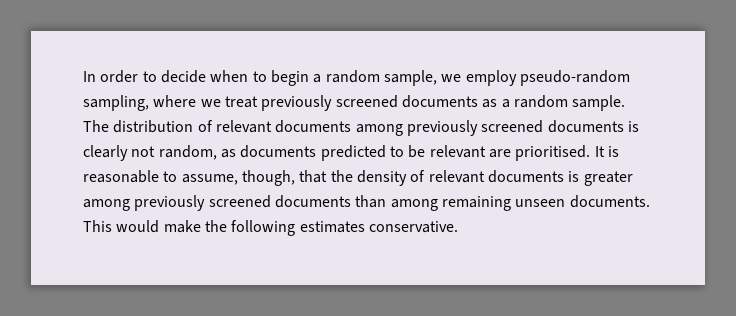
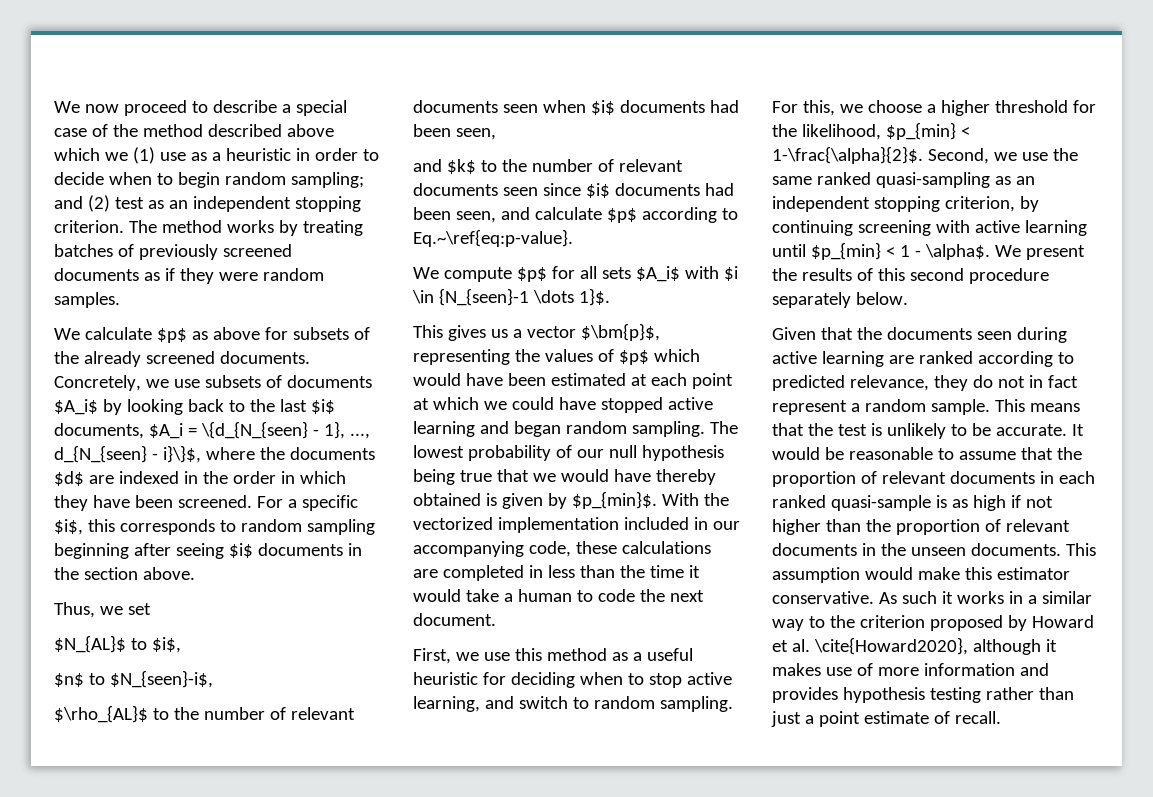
- In order to decide when to begin a random sample, we employ pseudo-random sampling, where we treat previously screened documents as a random sample. The distribution of relevant documents among previously screened documents is clearly not random, as documents predicted to be relevant are prioritised. It is reasonable to assume, though, that the density of relevant documents is greater among previously screened documents than among remaining unseen documents.
+ We now proceed to describe a special case of the method described above which we (1) use as a heuristic in order to decide when to begin random sampling; and (2) test as an independent stopping criterion. The method works by treating batches of previously screened documents as if they were random samples.
+ We calculate $p$ as above for subsets of the already screened documents. Concretely, we use subsets of documents $A_i$ by looking back to the last $i$ documents, $A_i = \{d_{N_{seen} - 1}, ..., d_{N_{seen} - i}\}$, where the documents $d$ are indexed in the order in which they have been screened. For a specific $i$, this corresponds to random sampling beginning after seeing $i$ documents in the section above.
+ Thus, we set
+ $N_{AL}$ to $i$,
+ $n$ to $N_{seen}-i$,
+ $\rho_{AL}$ to the number of relevant documents seen when $i$ documents had been seen,
+ and $k$ to the number of relevant documents seen since $i$ documents had been seen, and calculate $p$ according to Eq.~\ref{eq:p-value}.
+ We compute $p$ for all sets $A_i$ with $i \in {N_{seen}-1 \dots 1}$.
+ This gives us a vector $\bm{p}$, representing the values of $p$ which would have been estimated at each point at which we could have stopped active learning and began random sampling. The lowest probability of our null hypothesis being true that we would have thereby obtained is given by $p_{min}$. With the vectorized implementation included in our accompanying code, these calculations are completed in less than the time it would take a human to code the next document.
+ First, we use this method as a useful heuristic for deciding when to stop active learning, and switch to random sampling. For this, we choose a higher threshold for the likelihood, $p_{min} < 1-\frac{\alpha}{2}$. Second, we use the same ranked quasi-sampling as an independent stopping criterion, by continuing screening with active learning until $p_{min} < 1 - \alpha$. We present the results of this second procedure separately below.
+ Given that the documents seen during active learning are ranked according to predicted relevance, they do not in fact represent a random sample. This means that the test is unlikely to be accurate. It would be reasonable to assume that the proportion of relevant documents in each ranked quasi-sample is as high if not higher than the proportion of relevant documents in the unseen documents.
- This would make the following estimates conservative.
+ This assumption would make this estimator conservative. As such it works in a similar way to the criterion proposed by Howard et al. \cite{Howard2020}, although it makes use of more information and provides hypothesis testing rather than just a point estimate of recall.

